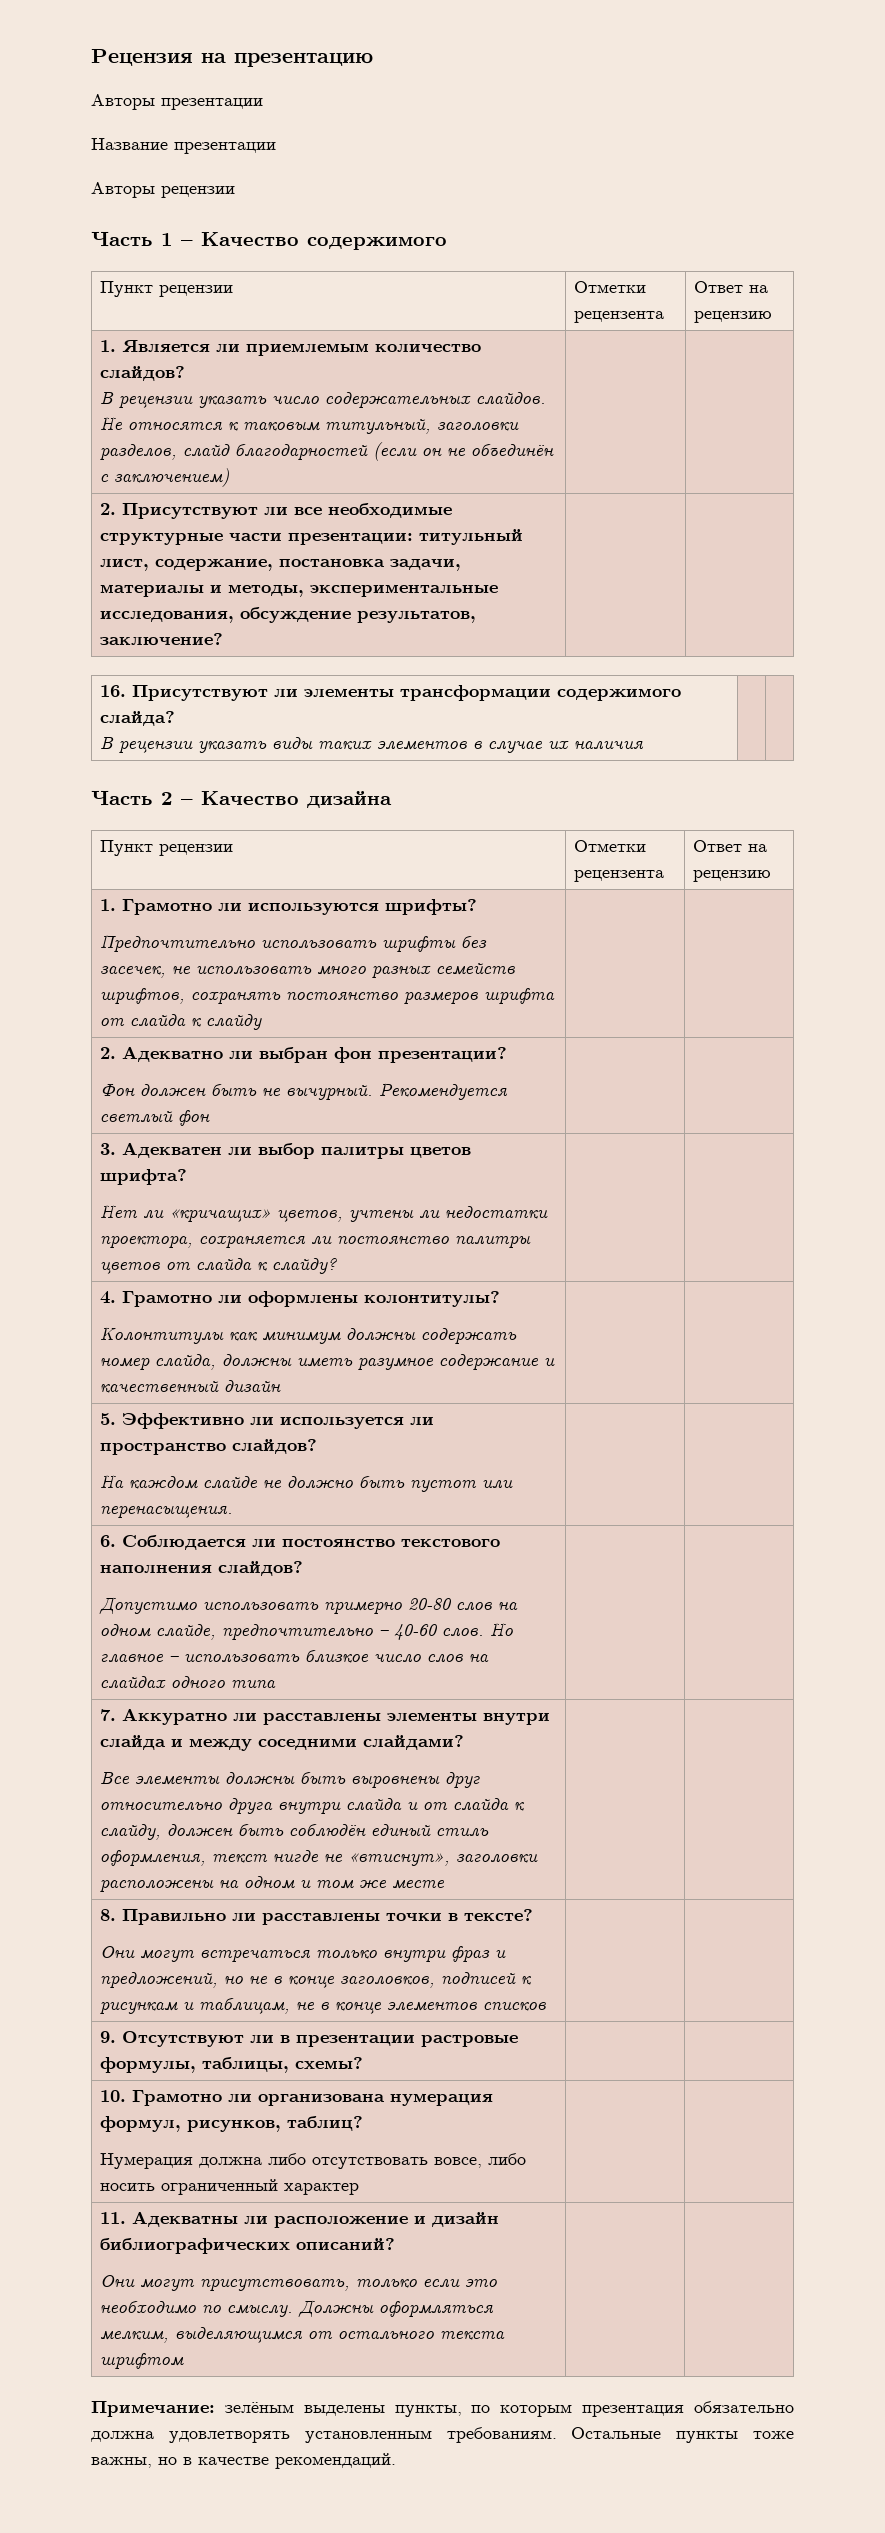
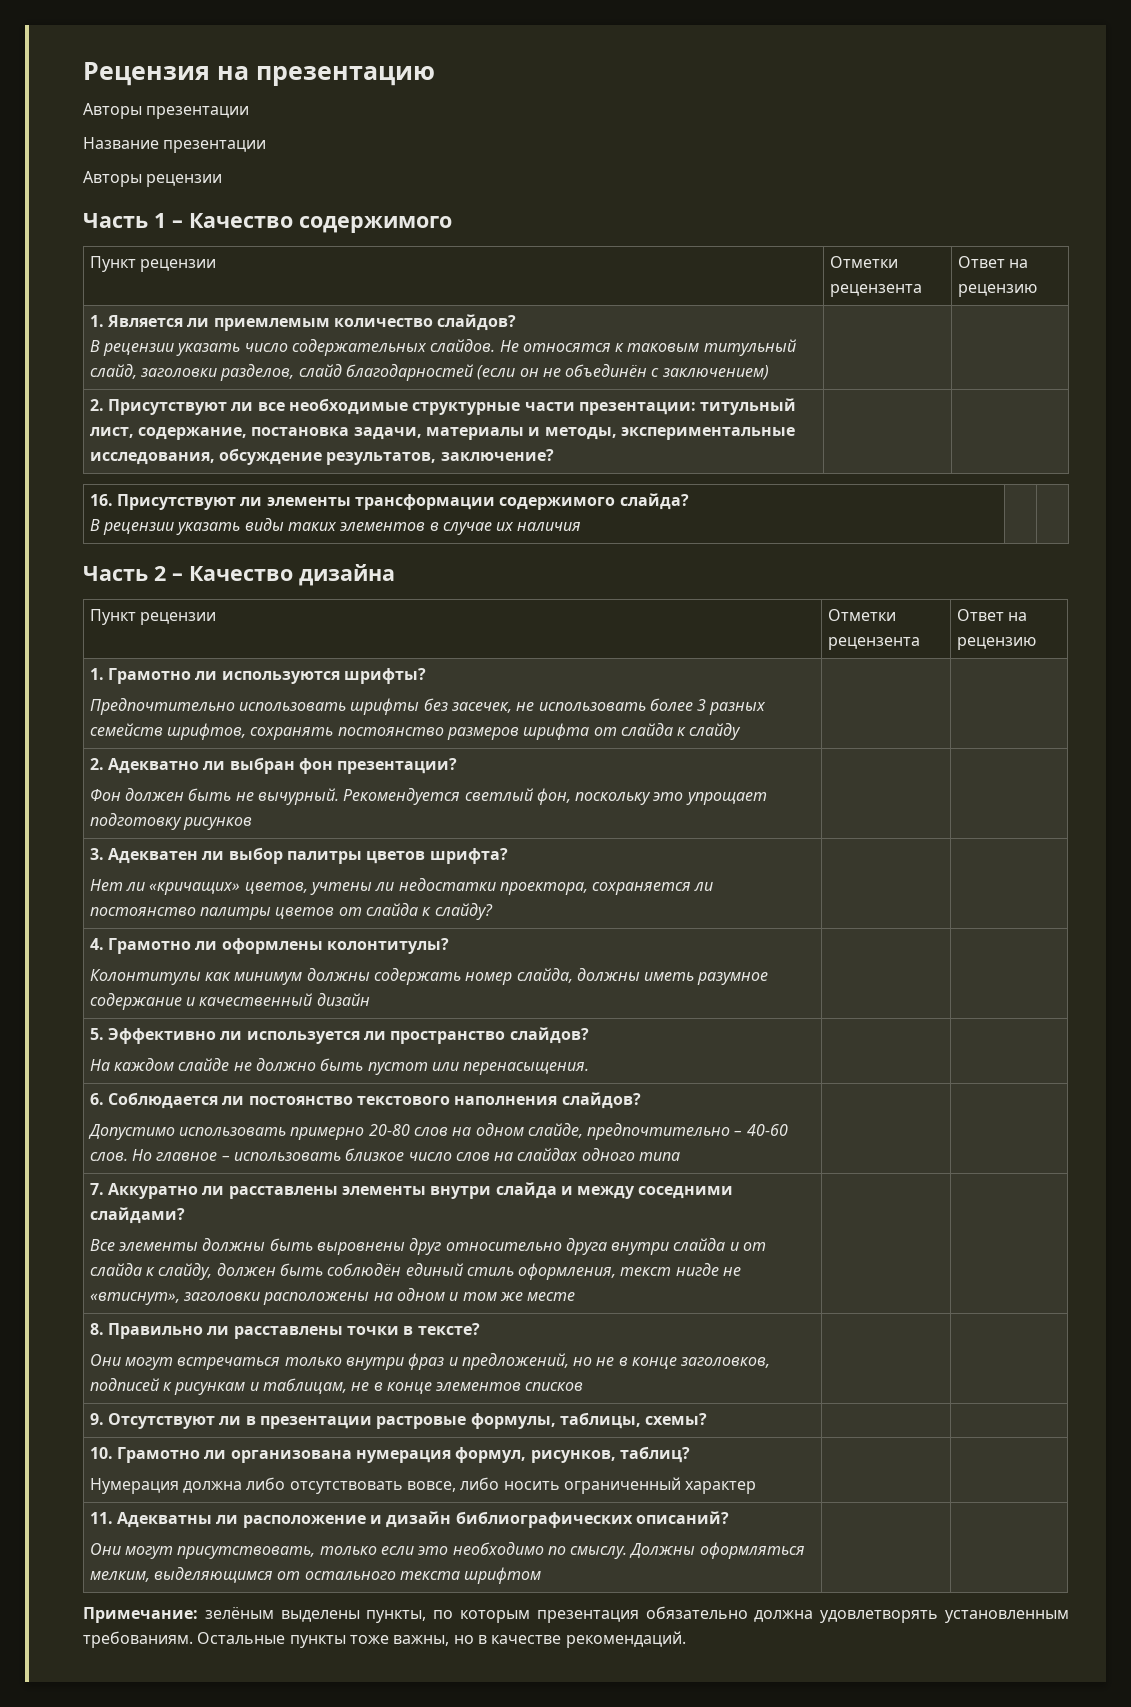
  1. Является ли приемлемым количество слайдов?
- В рецензии указать число содержательных слайдов. Не относятся к таковым титульный, заголовки разделов, слайд благодарностей (если он не объединён с заключением) | |
+ В рецензии указать число содержательных слайдов. Не относятся к таковым титульный слайд, заголовки разделов, слайд благодарностей (если он не объединён с заключением) | |
  1. Грамотно ли используются шрифты?
- Предпочтительно использовать шрифты без засечек, не использовать много разных семейств шрифтов, сохранять постоянство размеров шрифта от слайда к слайду | |
+ Предпочтительно использовать шрифты без засечек, не использовать более 3 разных семейств шрифтов, сохранять постоянство размеров шрифта от слайда к слайду | |
  2. Адекватно ли выбран фон презентации?
- Фон должен быть не вычурный. Рекомендуется светлый фон | |
+ Фон должен быть не вычурный. Рекомендуется светлый фон, поскольку это упрощает подготовку рисунков | |

